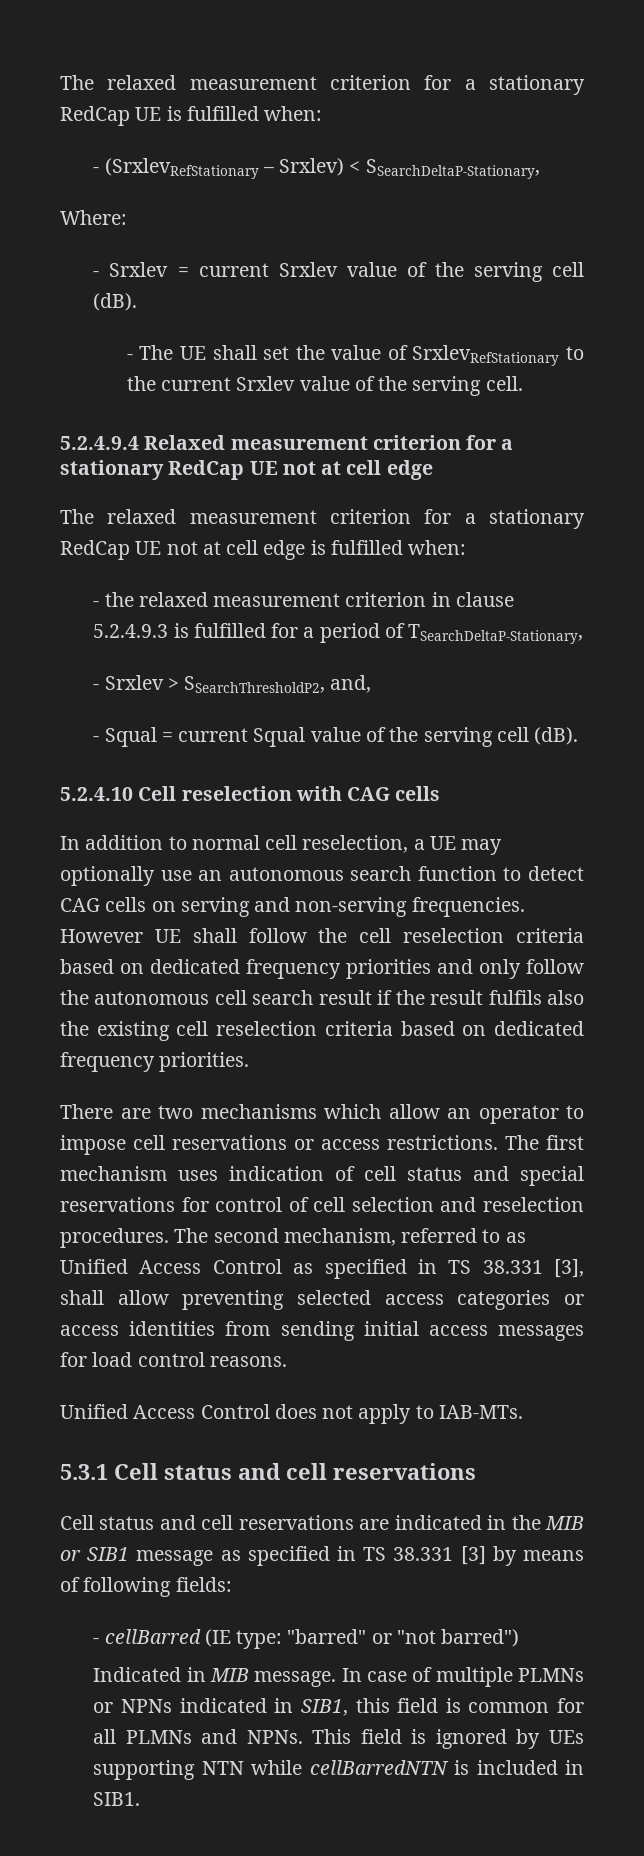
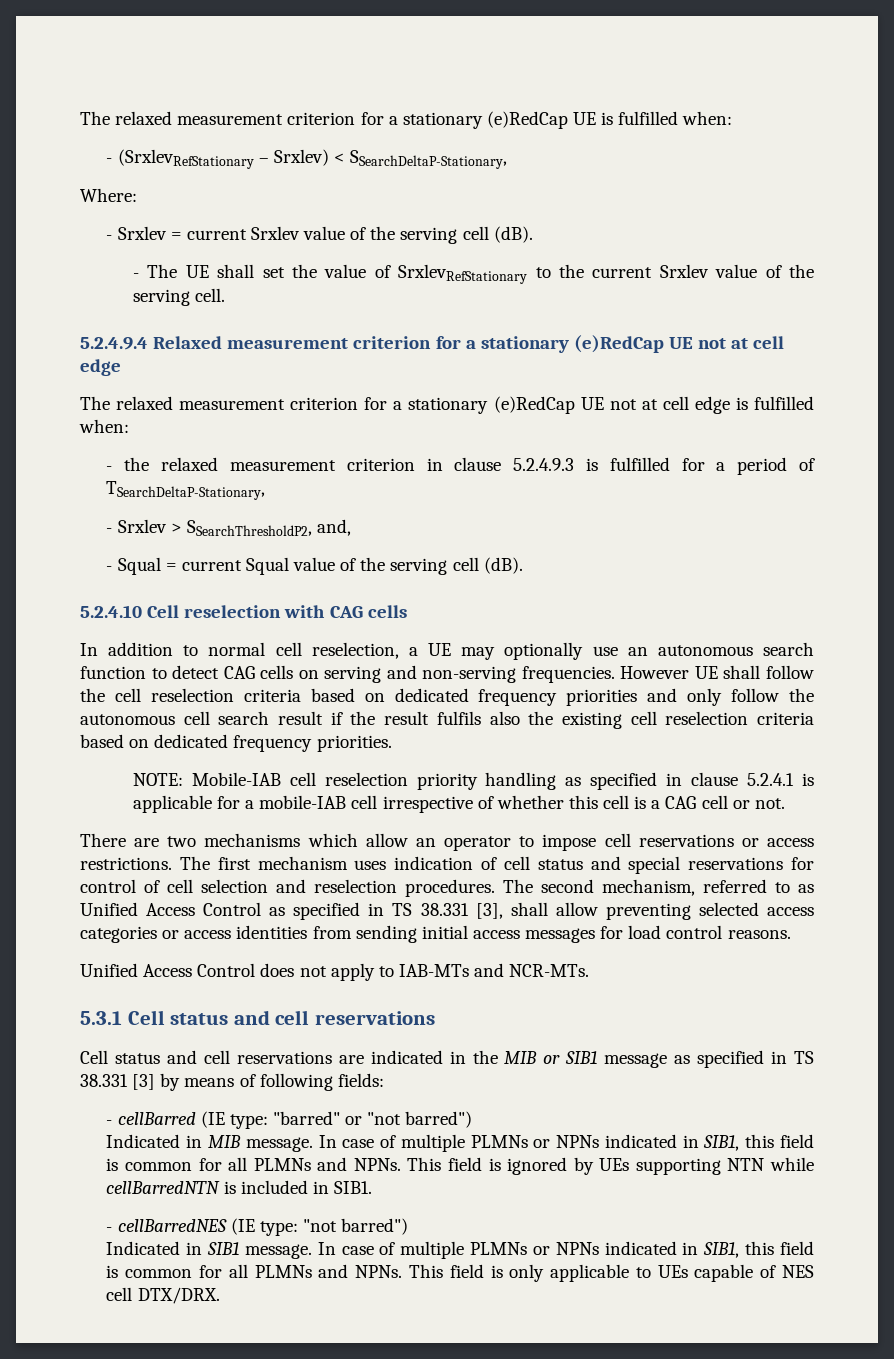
- The relaxed measurement criterion for a stationary RedCap UE is fulfilled when:
+ The relaxed measurement criterion for a stationary (e)RedCap UE is fulfilled when:
- 5.2.4.9.4 Relaxed measurement criterion for a stationary RedCap UE not at cell edge
+ 5.2.4.9.4 Relaxed measurement criterion for a stationary (e)RedCap UE not at cell edge
- The relaxed measurement criterion for a stationary RedCap UE not at cell edge is fulfilled when:
+ The relaxed measurement criterion for a stationary (e)RedCap UE not at cell edge is fulfilled when:
+ NOTE: Mobile-IAB cell reselection priority handling as specified in clause 5.2.4.1 is applicable for a mobile-IAB cell irrespective of whether this cell is a CAG cell or not.
- Unified Access Control does not apply to IAB-MTs.
+ Unified Access Control does not apply to IAB-MTs and NCR-MTs.
+ - cellBarredNES (IE type: "not barred")
+ Indicated in SIB1 message. In case of multiple PLMNs or NPNs indicated in SIB1, this field is common for all PLMNs and NPNs. This field is only applicable to UEs capable of NES cell DTX/DRX.

